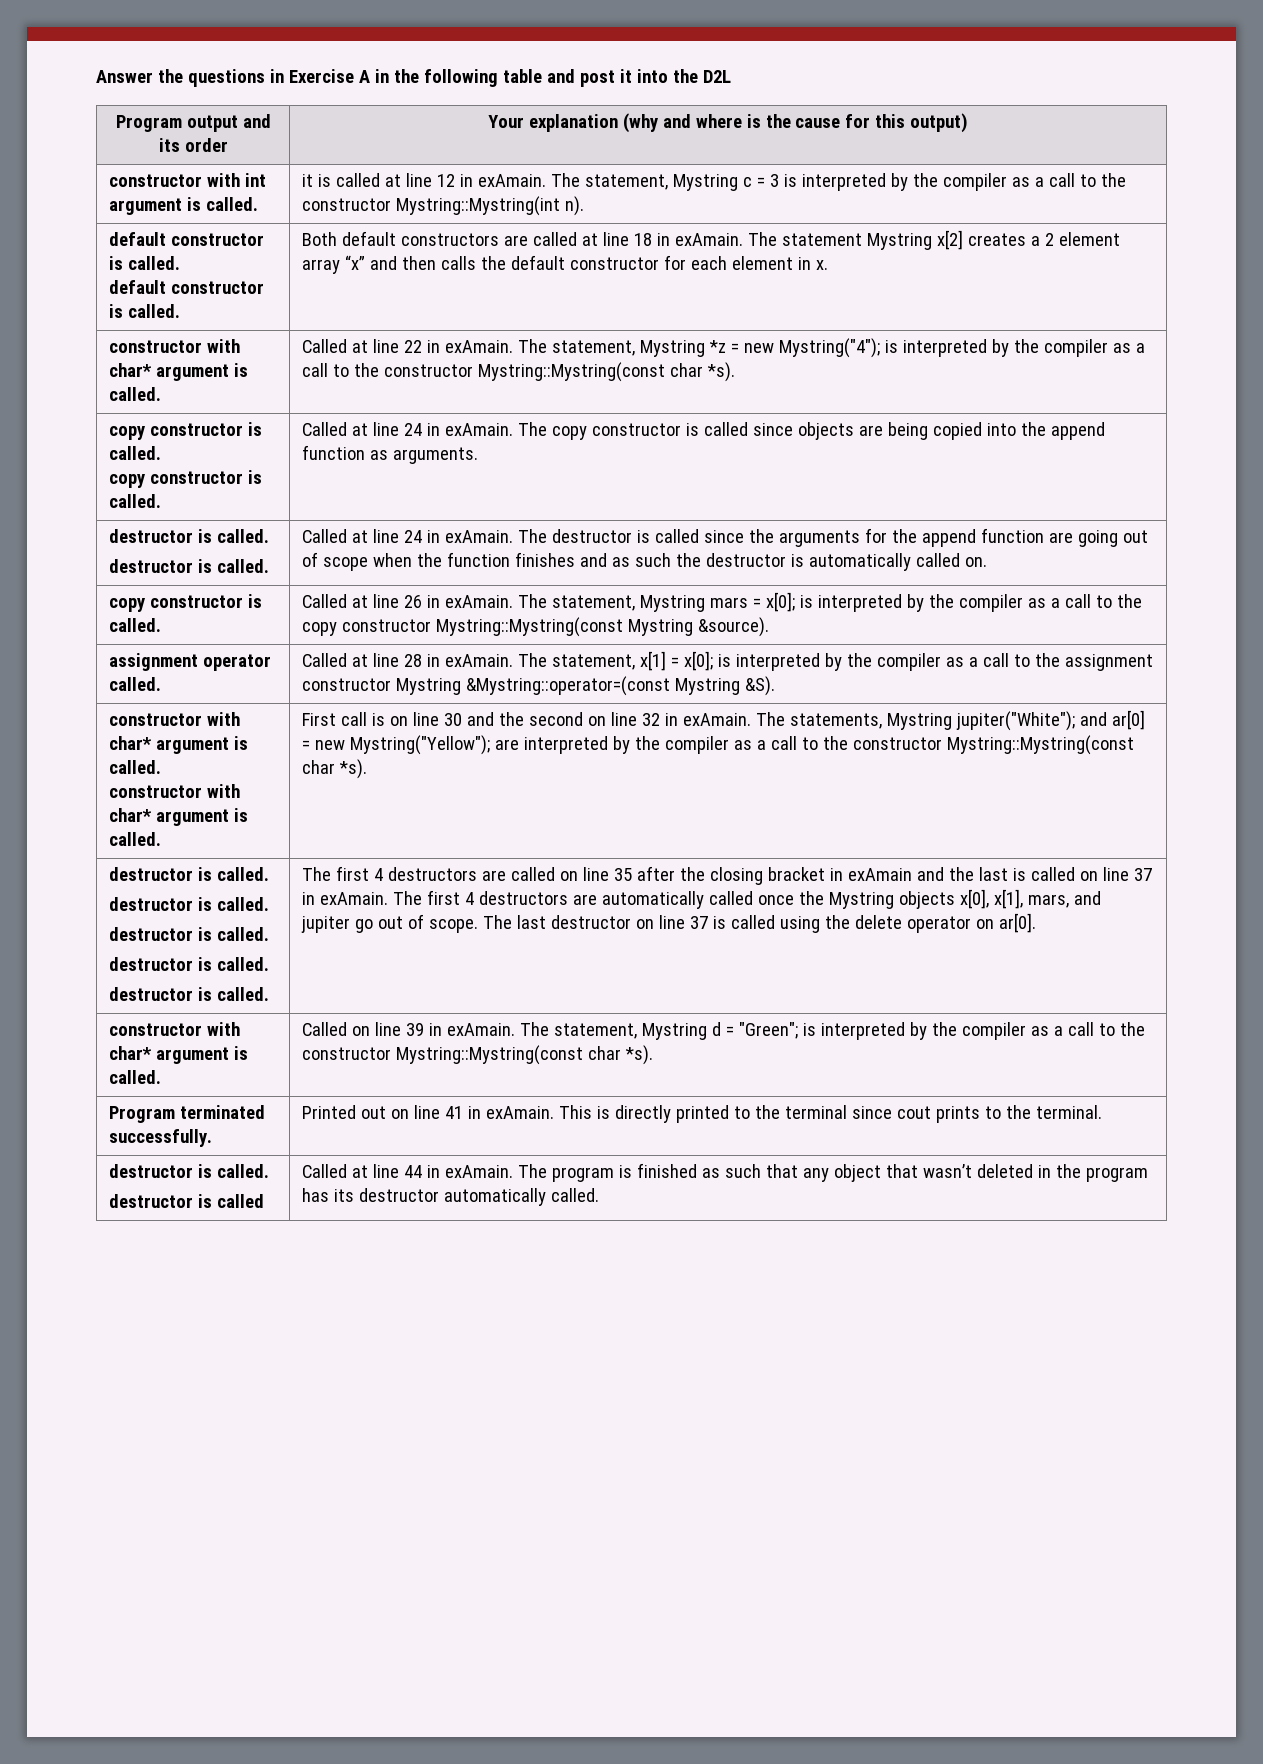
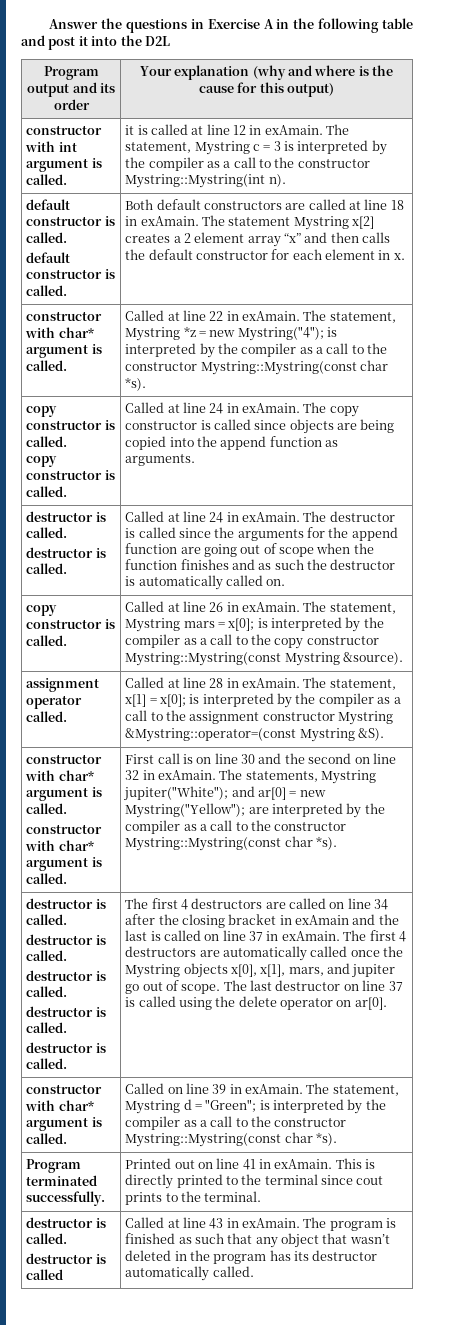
- The first 4 destructors are called on line 35 after the closing bracket in exAmain and the last is called on line 37 in exAmain.
+ The first 4 destructors are called on line 34 after the closing bracket in exAmain and the last is called on line 37 in exAmain.
  Program terminated successfully. | Printed out on line 41 in exAmain. This is directly printed to the terminal since cout prints to the terminal.
  destructor is called.
- destructor is called | Called at line 44 in exAmain. The program is finished as such that any object that wasn’t deleted in the program has its destructor automatically called.
+ destructor is called | Called at line 43 in exAmain. The program is finished as such that any object that wasn’t deleted in the program has its destructor automatically called.

